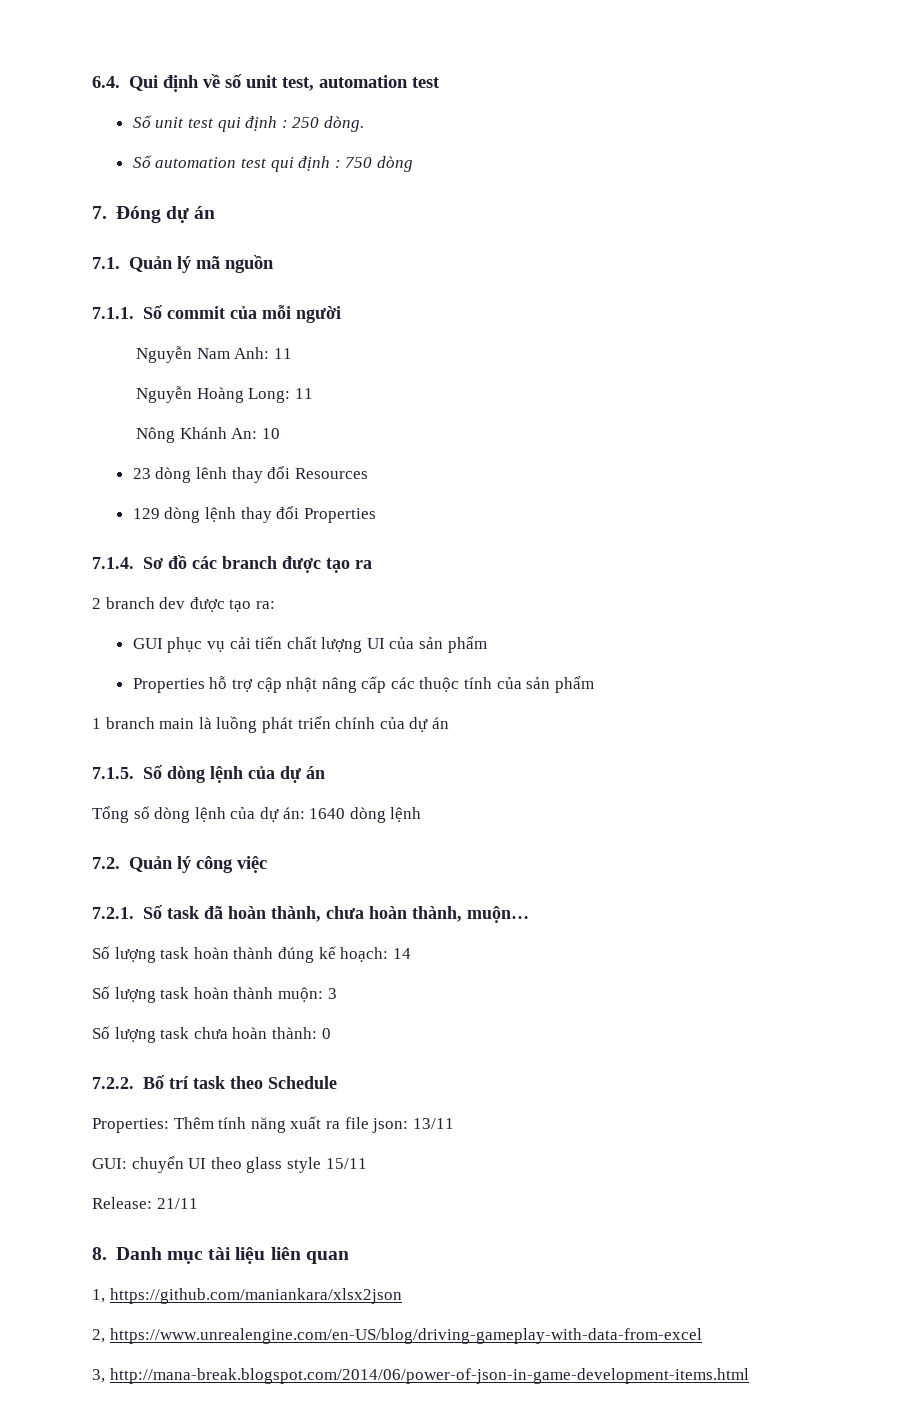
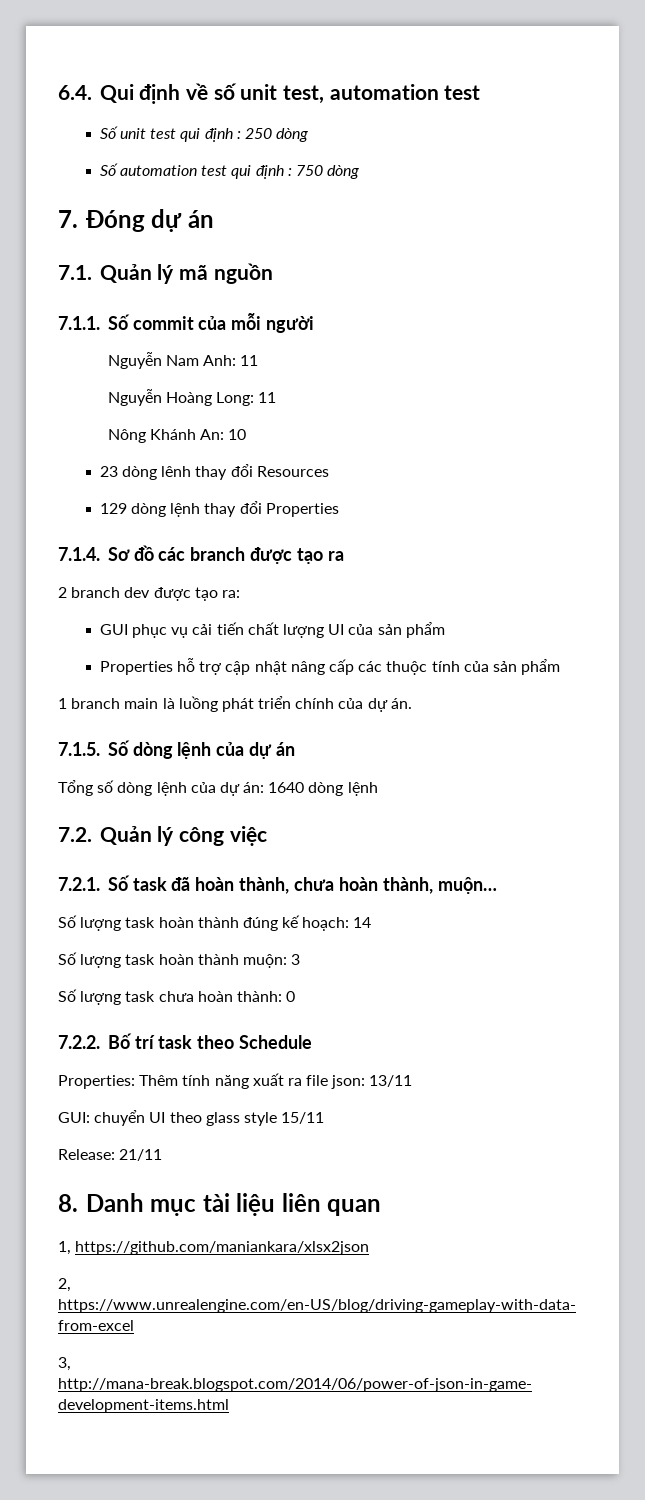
- Số unit test qui định : 250 dòng.
+ Số unit test qui định : 250 dòng
- 1 branch main là luồng phát triển chính của dự án
+ 1 branch main là luồng phát triển chính của dự án.

